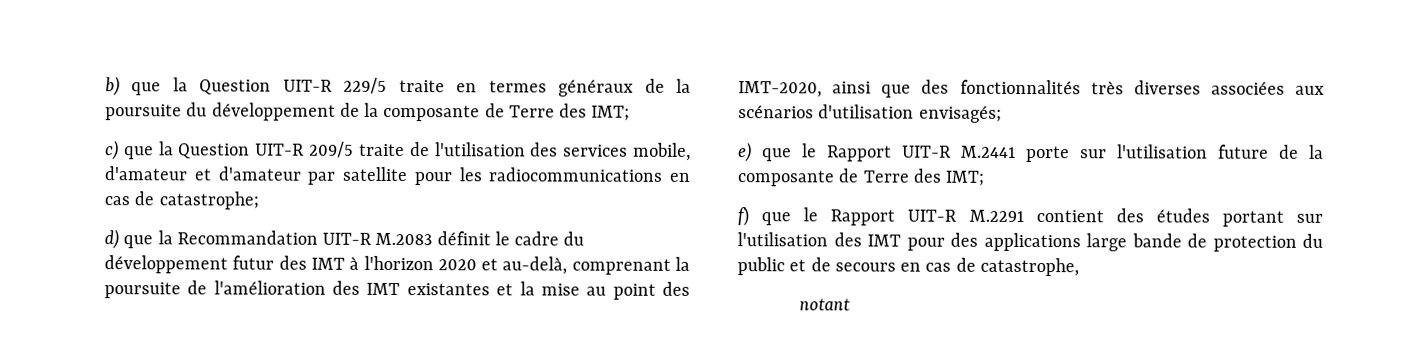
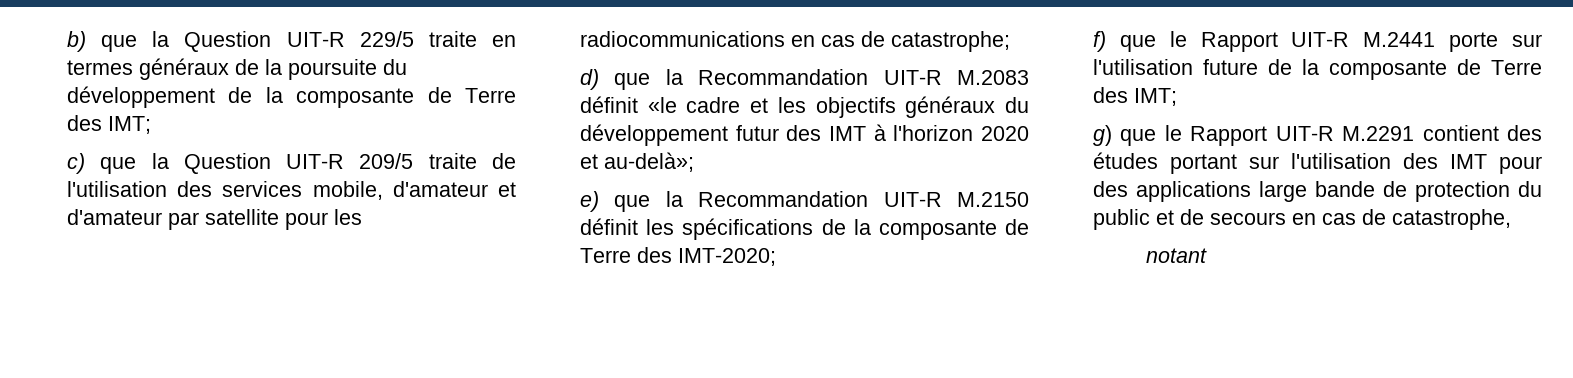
- d) que la Recommandation UIT-R M.2083 définit le cadre du développement futur des IMT à l'horizon 2020 et au-delà, comprenant la poursuite de l'amélioration des IMT existantes et la mise au point des IMT-2020, ainsi que des fonctionnalités très diverses associées aux scénarios d'utilisation envisagés;
- e) que le Rapport UIT-R M.2441 porte sur l'utilisation future de la composante de Terre des IMT;
+ d) que la Recommandation UIT-R M.2083 définit «le cadre et les objectifs généraux du développement futur des IMT à l'horizon 2020 et au-delà»;
+ e) que la Recommandation UIT-R M.2150 définit les spécifications de la composante de Terre des IMT-2020;
+ f) que le Rapport UIT-R M.2441 porte sur l'utilisation future de la composante de Terre des IMT;
- f) que le Rapport UIT-R M.2291 contient des études portant sur l'utilisation des IMT pour des applications large bande de protection du public et de secours en cas de catastrophe,
+ g) que le Rapport UIT-R M.2291 contient des études portant sur l'utilisation des IMT pour des applications large bande de protection du public et de secours en cas de catastrophe,

